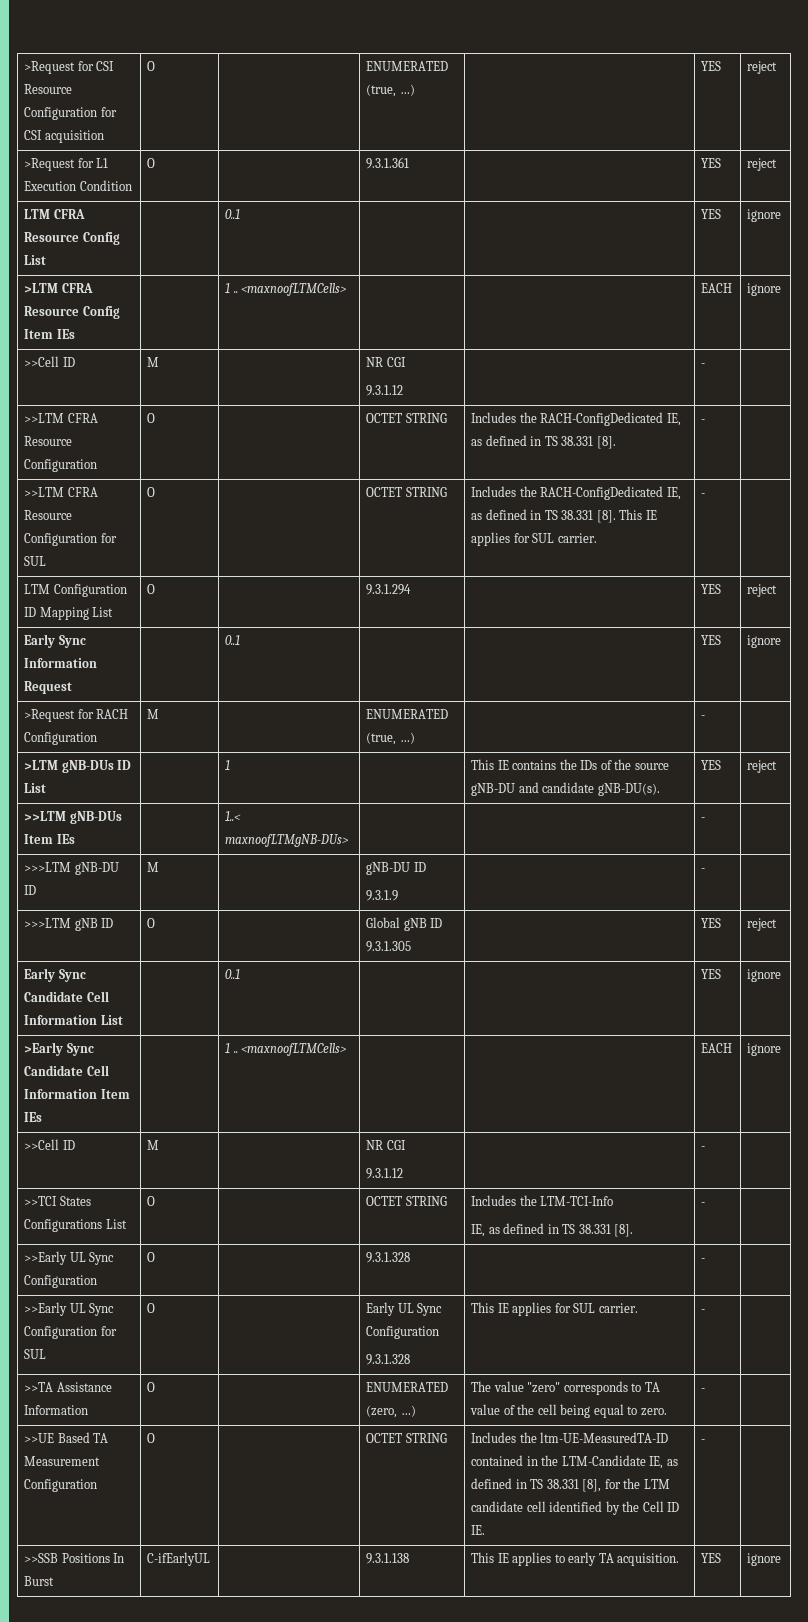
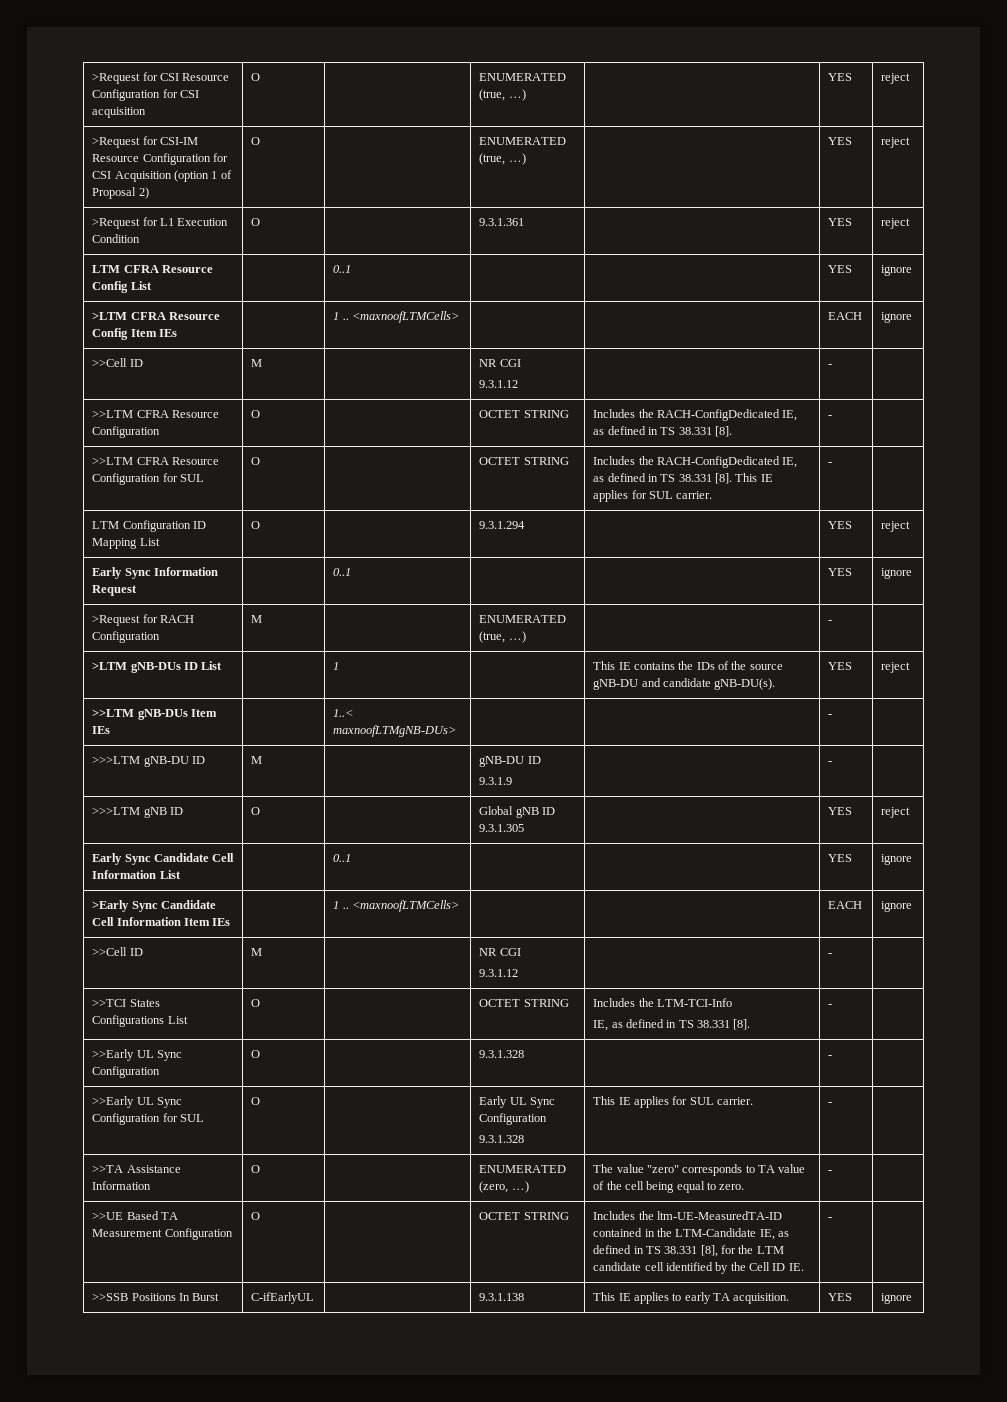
+ >Request for CSI-IM Resource Configuration for CSI Acquisition (option 1 of Proposal 2) | O | | ENUMERATED (true, …) | | YES | reject

